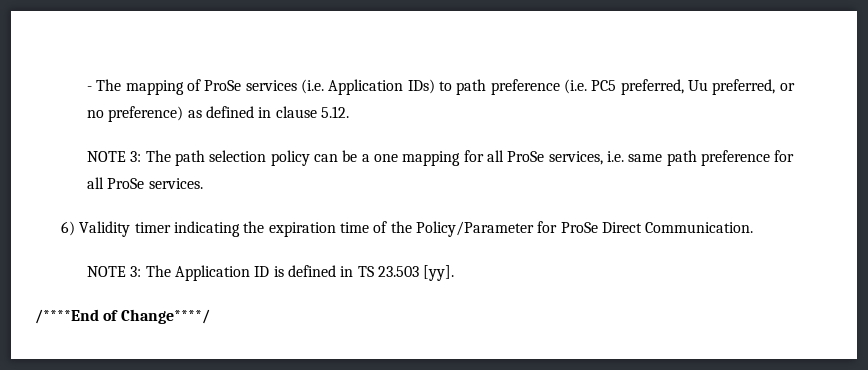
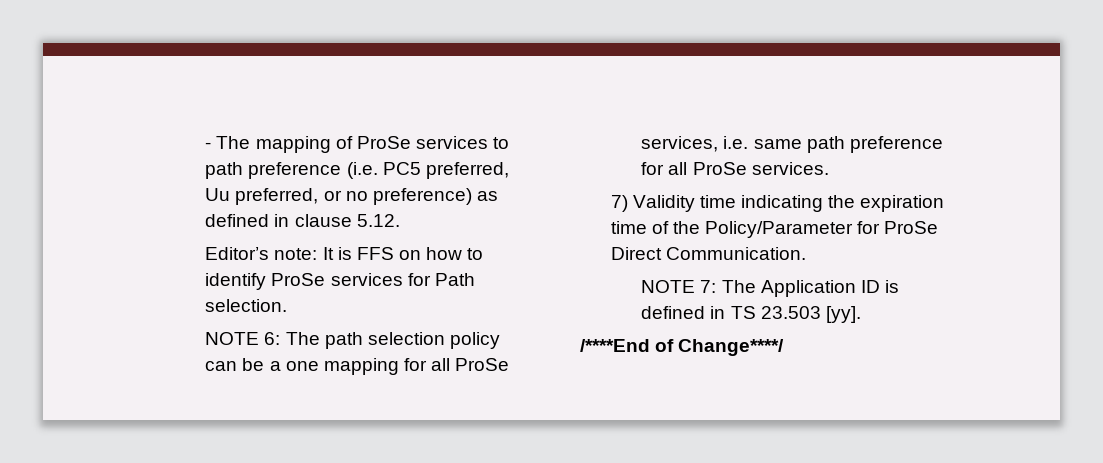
- - The mapping of ProSe services (i.e. Application IDs) to path preference (i.e. PC5 preferred, Uu preferred, or no preference) as defined in clause 5.12.
+ - The mapping of ProSe services to path preference (i.e. PC5 preferred, Uu preferred, or no preference) as defined in clause 5.12.
- NOTE 3: The path selection policy can be a one mapping for all ProSe services, i.e. same path preference for all ProSe services.
+ Editor’s note: It is FFS on how to identify ProSe services for Path selection.
+ NOTE 6: The path selection policy can be a one mapping for all ProSe services, i.e. same path preference for all ProSe services.
- 6) Validity timer indicating the expiration time of the Policy/Parameter for ProSe Direct Communication.
+ 7) Validity time indicating the expiration time of the Policy/Parameter for ProSe Direct Communication.
- NOTE 3: The Application ID is defined in TS 23.503 [yy].
+ NOTE 7: The Application ID is defined in TS 23.503 [yy].

